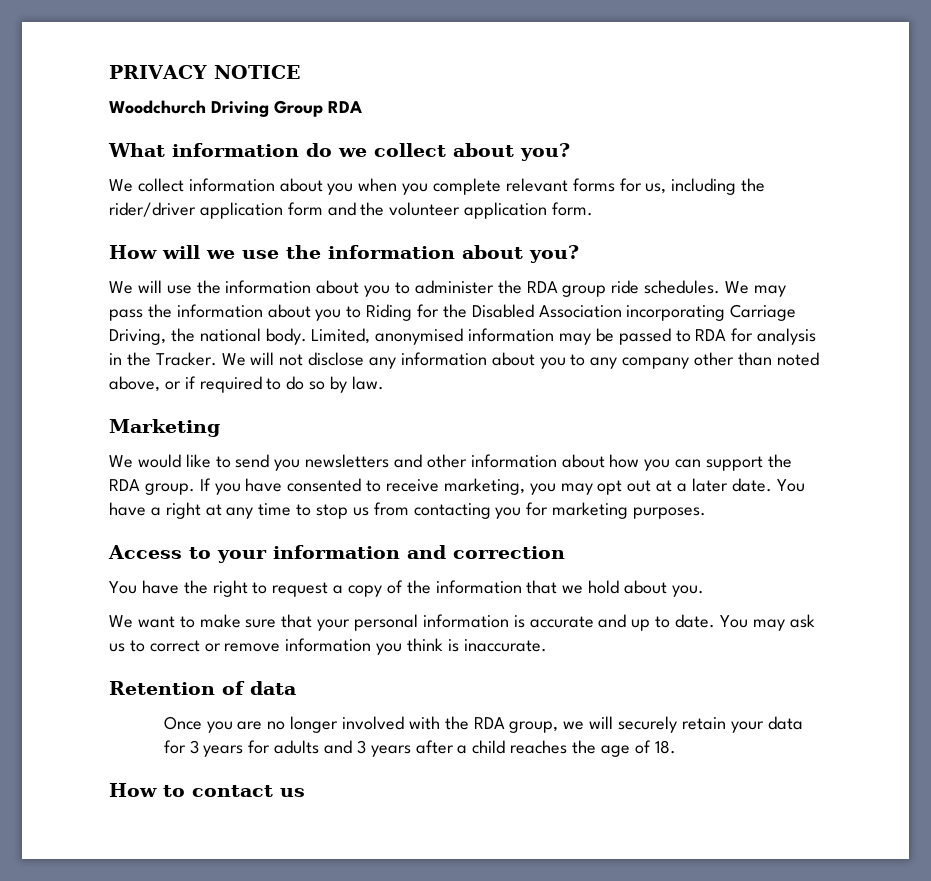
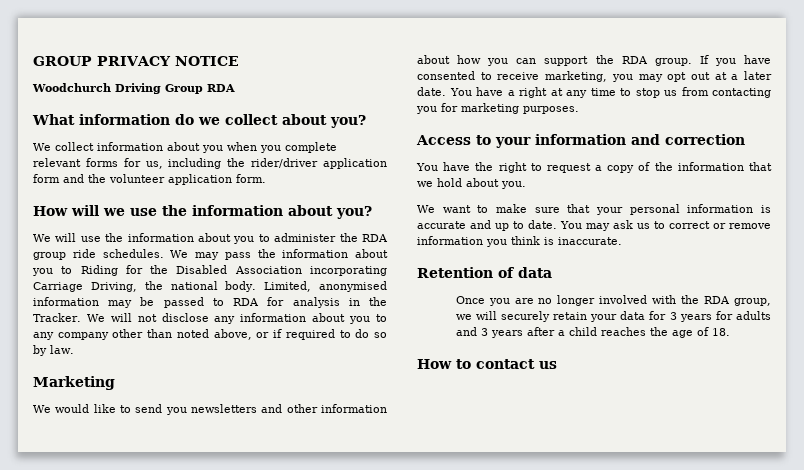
- PRIVACY NOTICE
+ GROUP PRIVACY NOTICE

